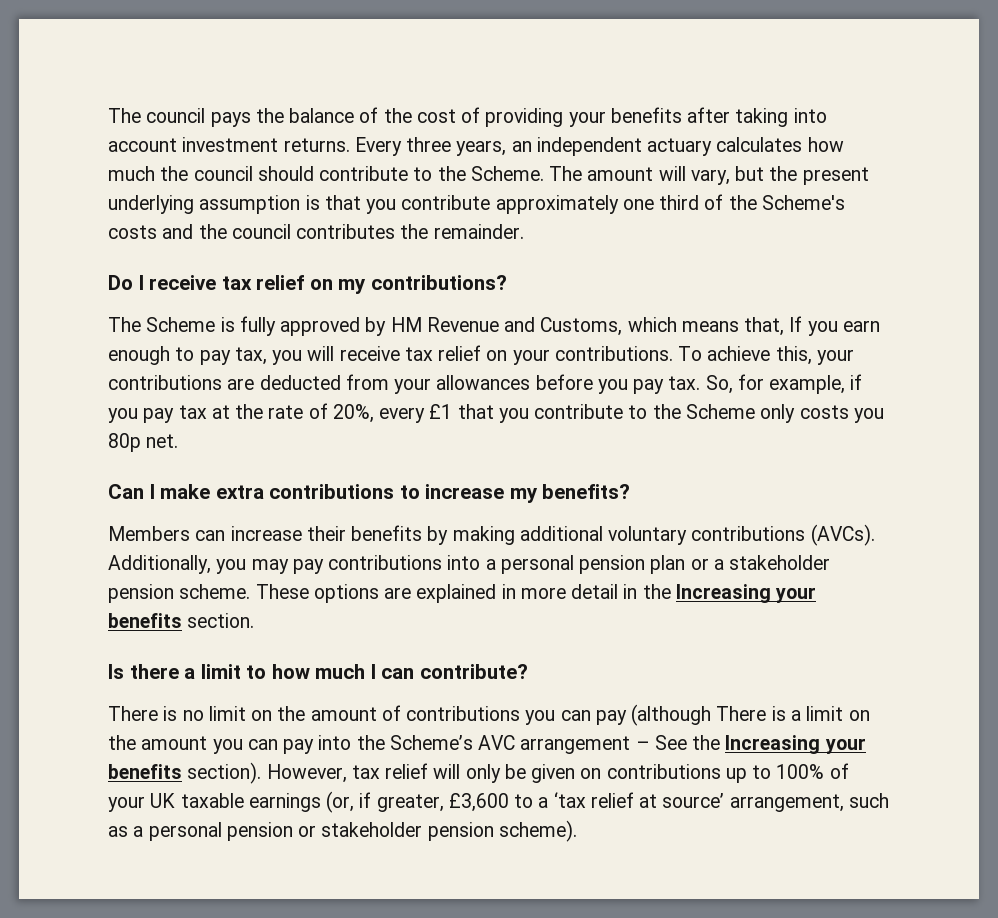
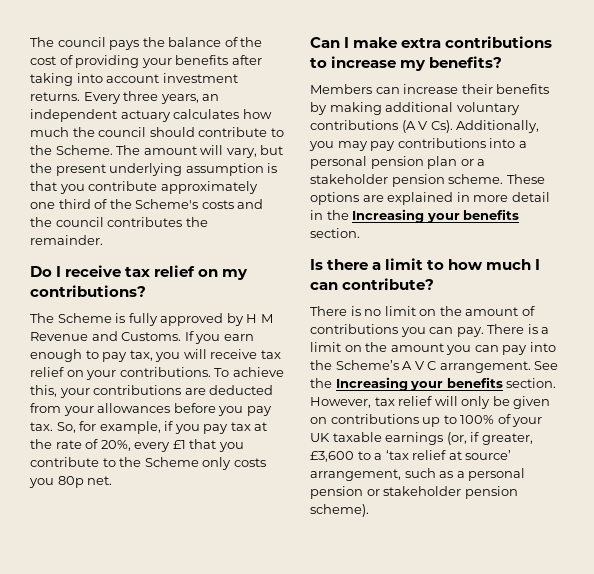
- The Scheme is fully approved by HM Revenue and Customs, which means that, If you earn enough to pay tax, you will receive tax relief on your contributions.
+ The Scheme is fully approved by H M Revenue and Customs. If you earn enough to pay tax, you will receive tax relief on your contributions.
- Members can increase their benefits by making additional voluntary contributions (AVCs). Additionally, you may pay contributions into a personal pension plan or a stakeholder pension scheme.
+ Members can increase their benefits by making additional voluntary contributions (A V Cs). Additionally, you may pay contributions into a personal pension plan or a stakeholder pension scheme.
- There is no limit on the amount of contributions you can pay (although There is a limit on the amount you can pay into the Scheme’s AVC arrangement – See the Increasing your benefits section).
+ There is no limit on the amount of contributions you can pay. There is a limit on the amount you can pay into the Scheme’s A V C arrangement. See the Increasing your benefits section.

